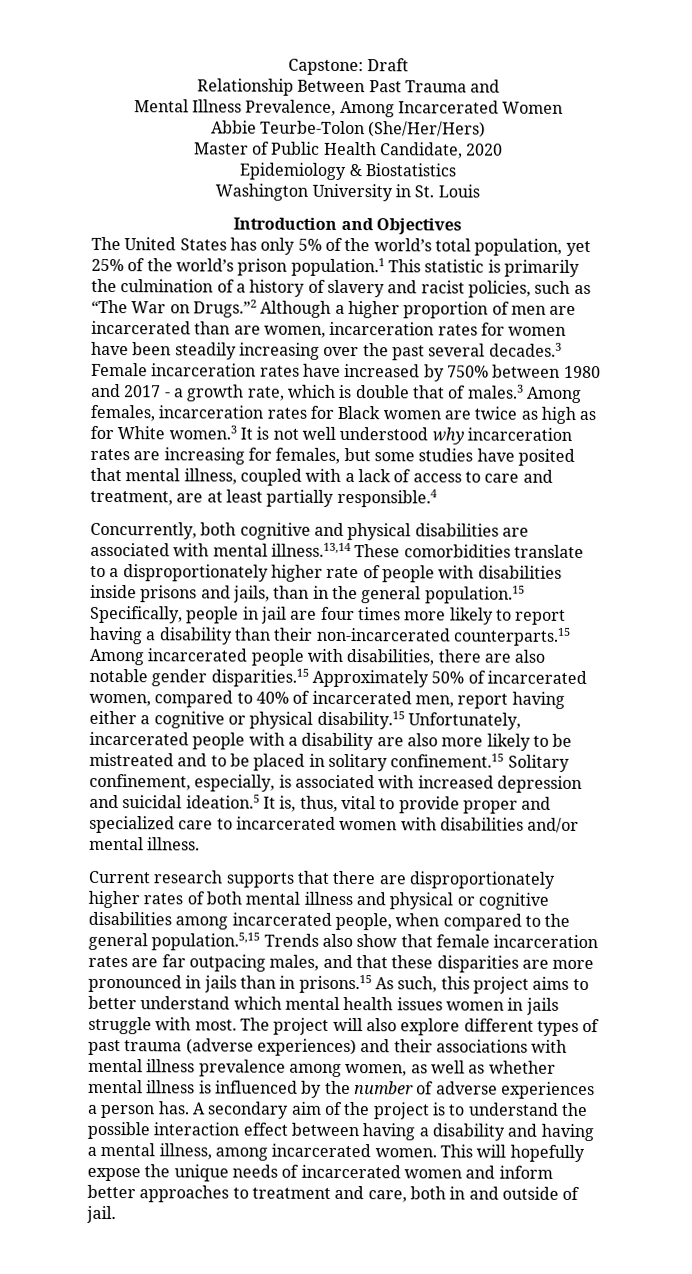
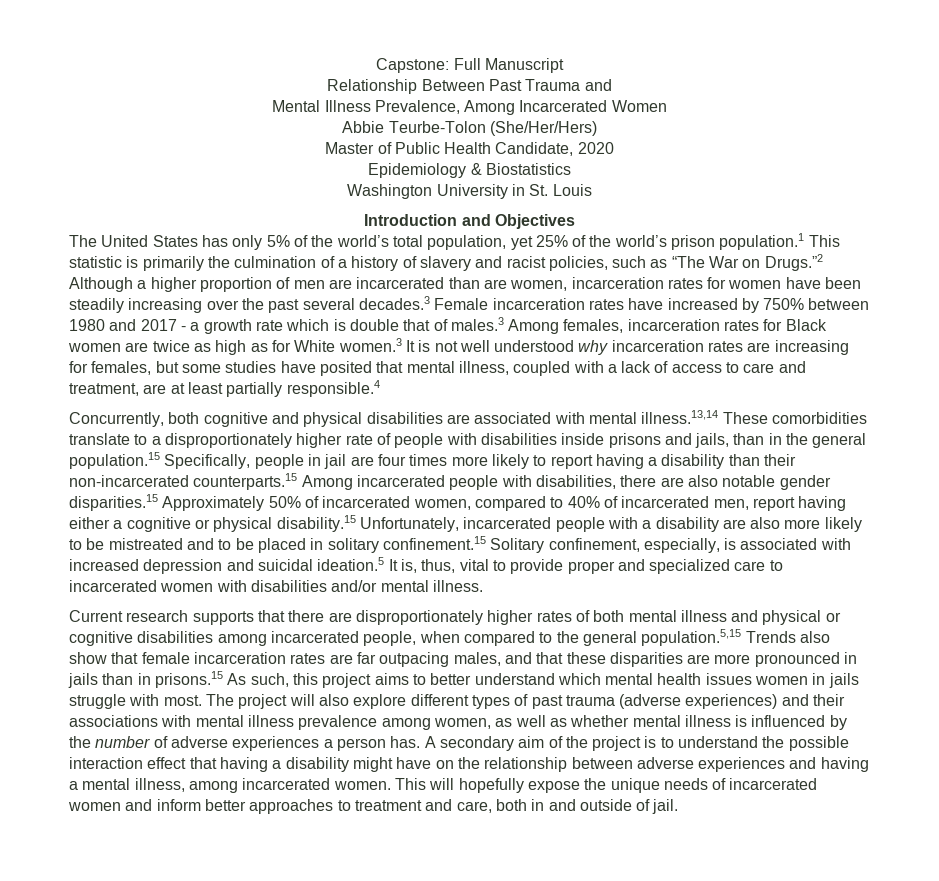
- Capstone: Draft
+ Capstone: Full Manuscript
- The United States has only 5% of the world’s total population, yet 25% of the world’s prison population.1 This statistic is primarily the culmination of a history of slavery and racist policies, such as “The War on Drugs.”2 Although a higher proportion of men are incarcerated than are women, incarceration rates for women have been steadily increasing over the past several decades.3 Female incarceration rates have increased by 750% between 1980 and 2017 - a growth rate, which is double that of males.3 Among females, incarceration rates for Black women are twice as high as for White women.3 It is not well understood why incarceration rates are increasing for females, but some studies have posited that mental illness, coupled with a lack of access to care and treatment, are at least partially responsible.4
+ The United States has only 5% of the world’s total population, yet 25% of the world’s prison population.1 This statistic is primarily the culmination of a history of slavery and racist policies, such as “The War on Drugs.”2 Although a higher proportion of men are incarcerated than are women, incarceration rates for women have been steadily increasing over the past several decades.3 Female incarceration rates have increased by 750% between 1980 and 2017 - a growth rate which is double that of males.3 Among females, incarceration rates for Black women are twice as high as for White women.3 It is not well understood why incarceration rates are increasing for females, but some studies have posited that mental illness, coupled with a lack of access to care and treatment, are at least partially responsible.4
- A secondary aim of the project is to understand the possible interaction effect between having a disability and having a mental illness, among incarcerated women.
+ A secondary aim of the project is to understand the possible interaction effect that having a disability might have on the relationship between adverse experiences and having a mental illness, among incarcerated women.

